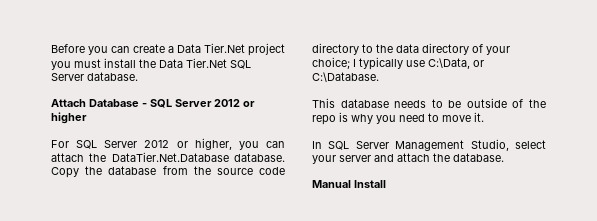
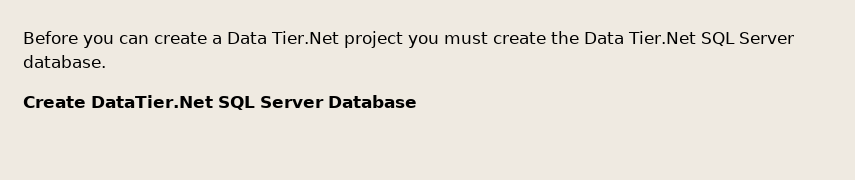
- Before you can create a Data Tier.Net project you must install the Data Tier.Net SQL Server database.
+ Before you can create a Data Tier.Net project you must create the Data Tier.Net SQL Server database.
- Attach Database - SQL Server 2012 or higher
- For SQL Server 2012 or higher, you can attach the DataTier.Net.Database database. Copy the database from the source code directory to the data directory of your choice; I typically use C:\Data, or C:\Database.
- This database needs to be outside of the repo is why you need to move it.
- In SQL Server Management Studio, select your server and attach the database.
- Manual Install
+ Create DataTier.Net SQL Server Database

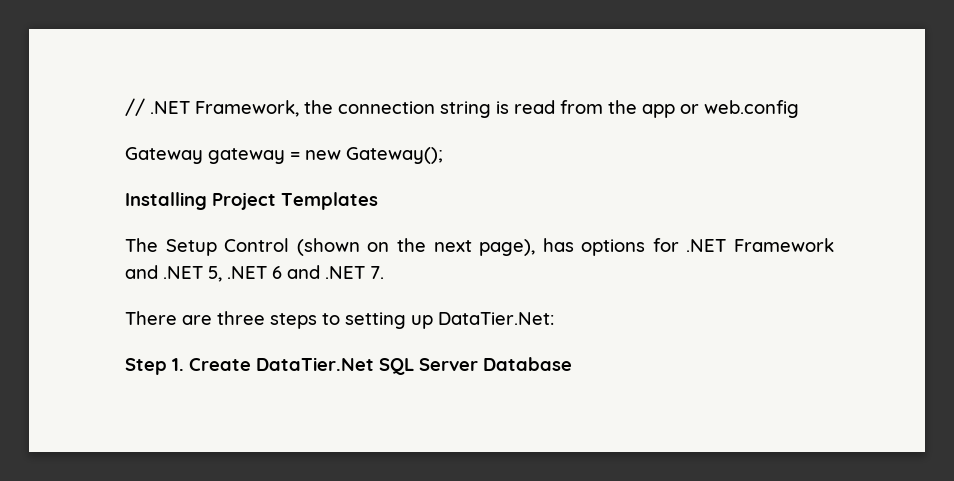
- Before you can create a Data Tier.Net project you must create the Data Tier.Net SQL Server database.
- Create DataTier.Net SQL Server Database
+ // .NET Framework, the connection string is read from the app or web.config
+ Gateway gateway = new Gateway();
+ Installing Project Templates
+ The Setup Control (shown on the next page), has options for .NET Framework and .NET 5, .NET 6 and .NET 7.
+ There are three steps to setting up DataTier.Net:
+ Step 1. Create DataTier.Net SQL Server Database

